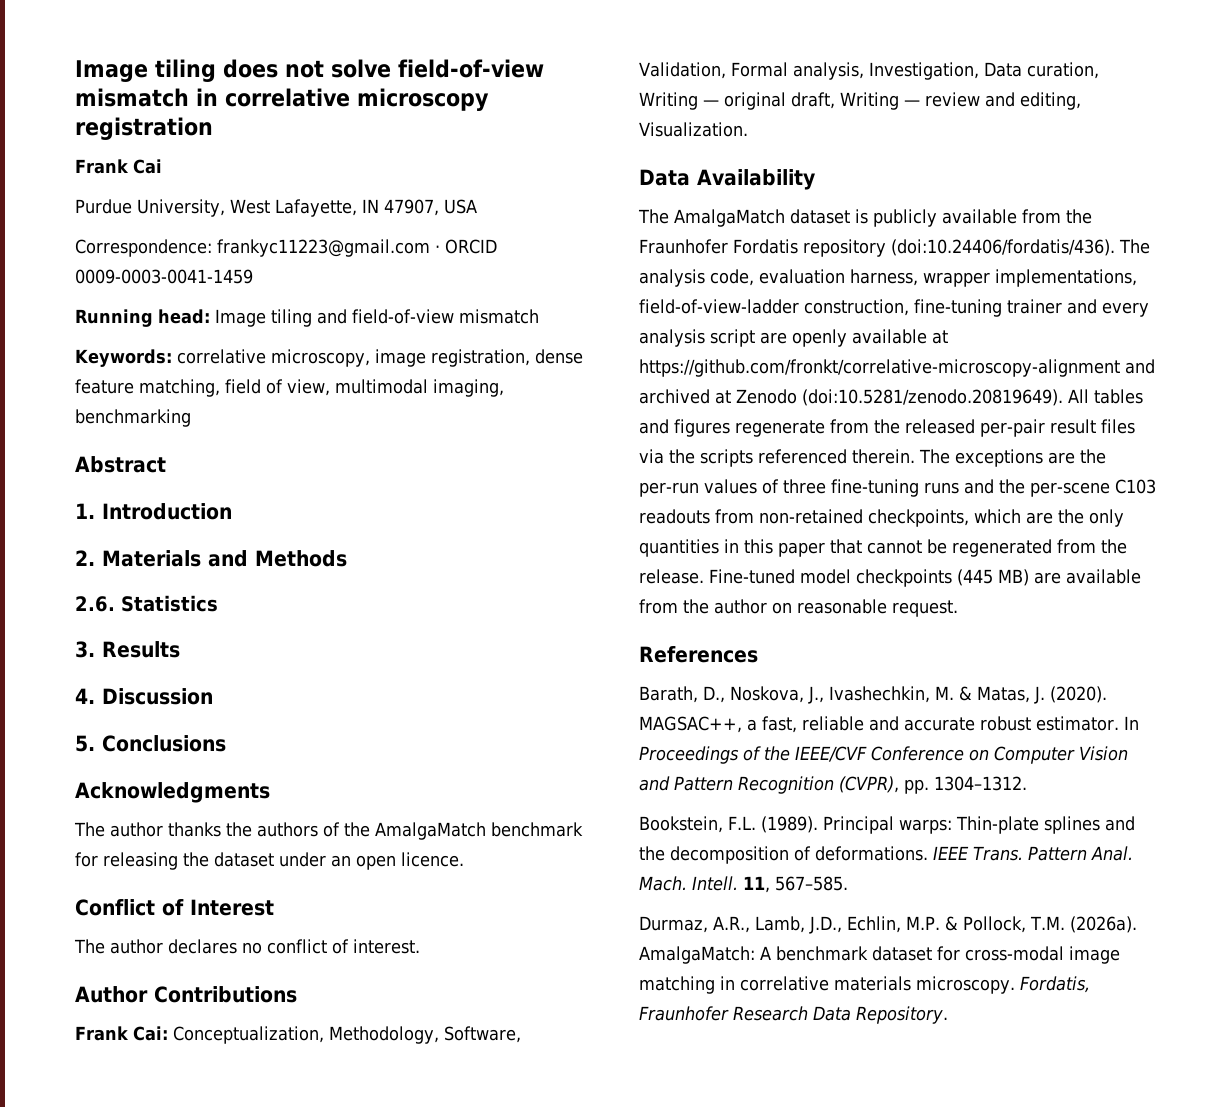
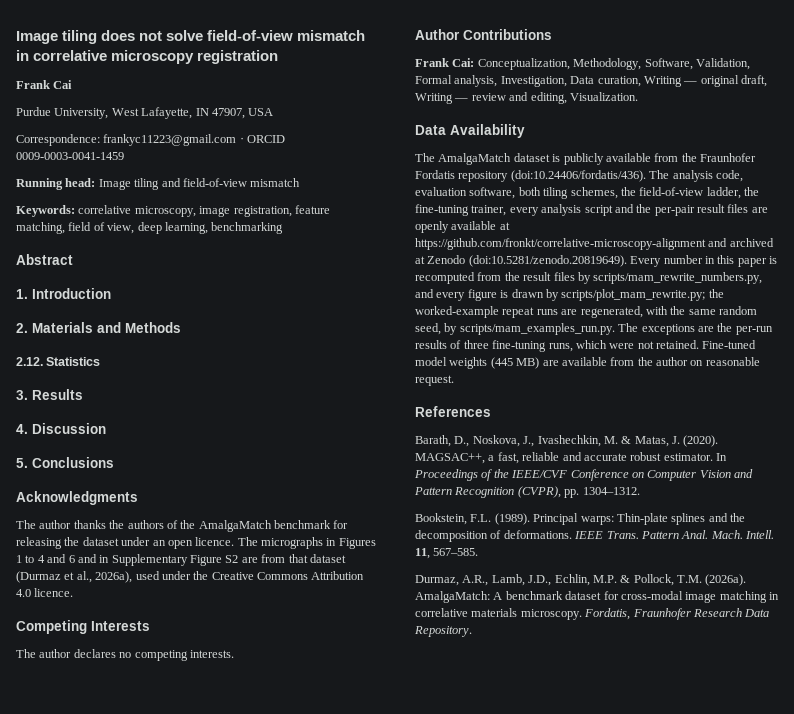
- Keywords: correlative microscopy, image registration, dense feature matching, field of view, multimodal imaging, benchmarking
+ Keywords: correlative microscopy, image registration, feature matching, field of view, deep learning, benchmarking
- 2.6. Statistics
+ 2.12. Statistics
- The author thanks the authors of the AmalgaMatch benchmark for releasing the dataset under an open licence.
- Conflict of Interest
+ The author thanks the authors of the AmalgaMatch benchmark for releasing the dataset under an open licence. The micrographs in Figures 1 to 4 and 6 and in Supplementary Figure S2 are from that dataset (Durmaz et al., 2026a), used under the Creative Commons Attribution 4.0 licence.
+ Competing Interests
- The author declares no conflict of interest.
+ The author declares no competing interests.
- The AmalgaMatch dataset is publicly available from the Fraunhofer Fordatis repository (doi:10.24406/fordatis/436). The analysis code, evaluation harness, wrapper implementations, field-of-view-ladder construction, fine-tuning trainer and every analysis script are openly available at https://github.com/fronkt/correlative-microscopy-alignment and archived at Zenodo (doi:10.5281/zenodo.20819649). All tables and figures regenerate from the released per-pair result files via the scripts referenced therein. The exceptions are the per-run values of three fine-tuning runs and the per-scene C103 readouts from non-retained checkpoints, which are the only quantities in this paper that cannot be regenerated from the release.
+ The AmalgaMatch dataset is publicly available from the Fraunhofer Fordatis repository (doi:10.24406/fordatis/436). The analysis code, evaluation software, both tiling schemes, the field-of-view ladder, the fine-tuning trainer, every analysis script and the per-pair result files are openly available at https://github.com/fronkt/correlative-microscopy-alignment and archived at Zenodo (doi:10.5281/zenodo.20819649). Every number in this paper is recomputed from the result files by scripts/mam_rewrite_numbers.py, and every figure is drawn by scripts/plot_mam_rewrite.py; the worked-example repeat runs are regenerated, with the same random seed, by scripts/mam_examples_run.py. The exceptions are the per-run results of three fine-tuning runs, which were not retained.
- Fine-tuned model checkpoints (445 MB) are available from the author on reasonable request.
+ Fine-tuned model weights (445 MB) are available from the author on reasonable request.

